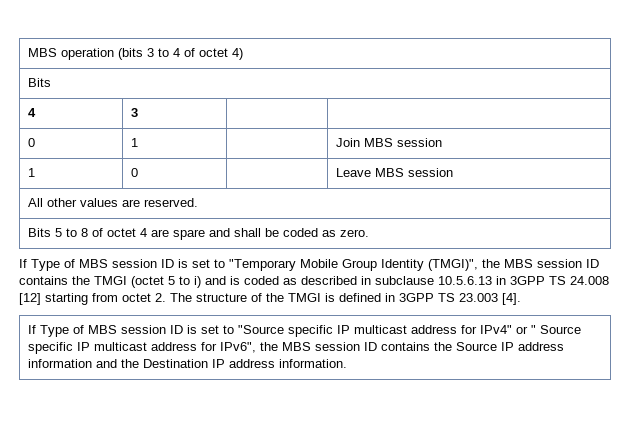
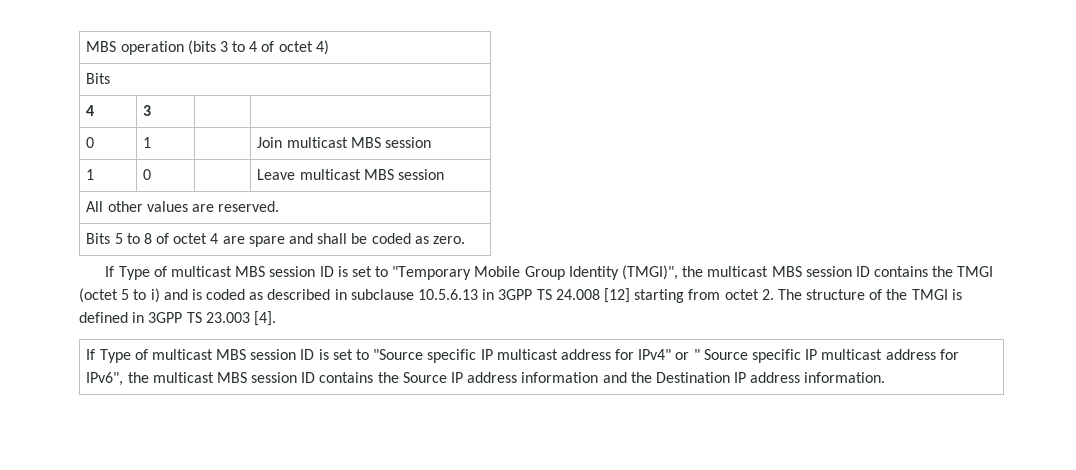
- 0 | 1 | | Join MBS session
+ 0 | 1 | | Join multicast MBS session
- 1 | 0 | | Leave MBS session
+ 1 | 0 | | Leave multicast MBS session
- If Type of MBS session ID is set to "Temporary Mobile Group Identity (TMGI)", the MBS session ID contains the TMGI (octet 5 to i) and is coded as described in subclause 10.5.6.13 in 3GPP TS 24.008 [12] starting from octet 2. The structure of the TMGI is defined in 3GPP TS 23.003 [4].
+ If Type of multicast MBS session ID is set to "Temporary Mobile Group Identity (TMGI)", the multicast MBS session ID contains the TMGI (octet 5 to i) and is coded as described in subclause 10.5.6.13 in 3GPP TS 24.008 [12] starting from octet 2. The structure of the TMGI is defined in 3GPP TS 23.003 [4].
- If Type of MBS session ID is set to "Source specific IP multicast address for IPv4" or " Source specific IP multicast address for IPv6", the MBS session ID contains the Source IP address information and the Destination IP address information.
+ If Type of multicast MBS session ID is set to "Source specific IP multicast address for IPv4" or " Source specific IP multicast address for IPv6", the multicast MBS session ID contains the Source IP address information and the Destination IP address information.

